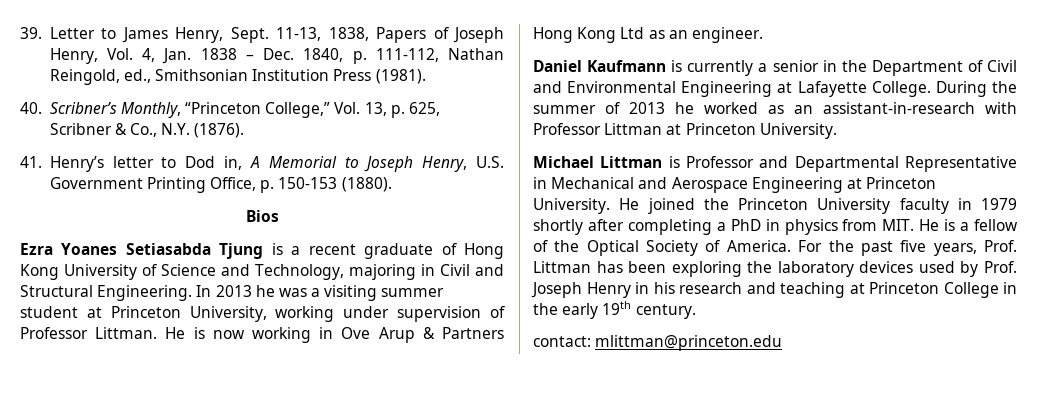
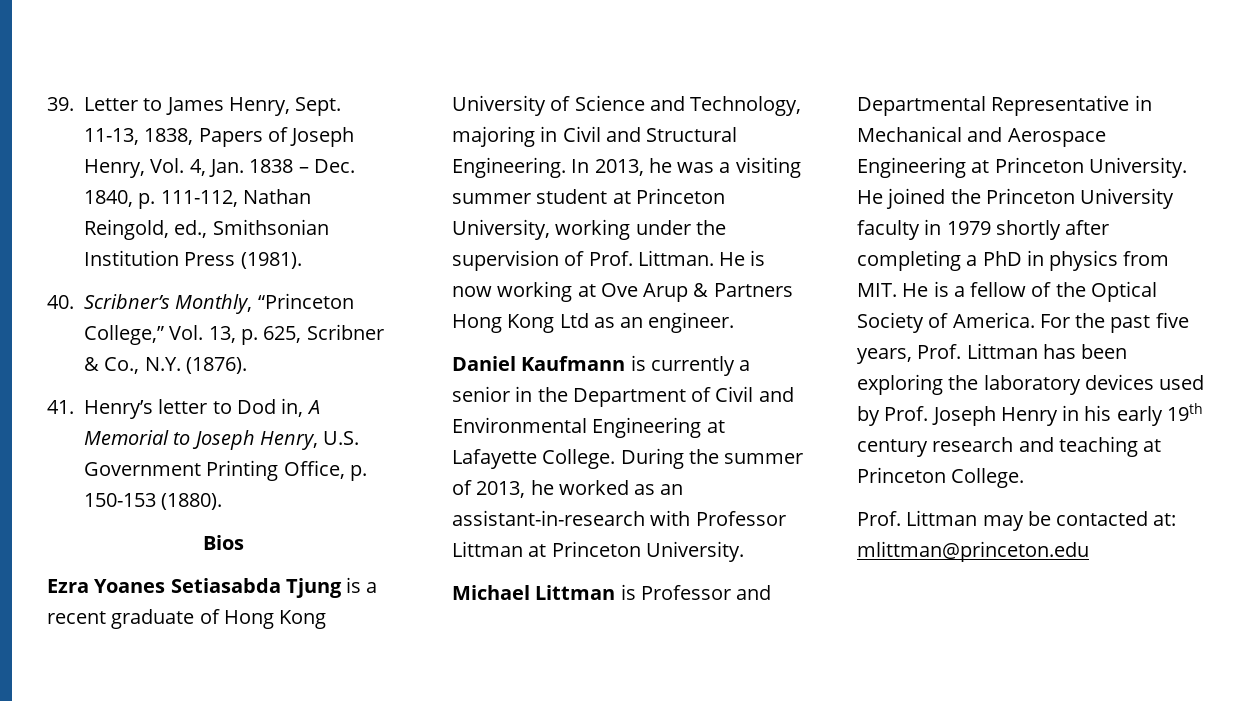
- In 2013 he was a visiting summer student at Princeton University, working under supervision of Professor Littman.
+ In 2013, he was a visiting summer student at Princeton University, working under the supervision of Prof. Littman.
- He is now working in Ove Arup & Partners Hong Kong Ltd as an engineer.
+ He is now working at Ove Arup & Partners Hong Kong Ltd as an engineer.
- During the summer of 2013 he worked as an assistant-in-research with Professor Littman at Princeton University.
+ During the summer of 2013, he worked as an assistant-in-research with Professor Littman at Princeton University.
- For the past five years, Prof. Littman has been exploring the laboratory devices used by Prof. Joseph Henry in his research and teaching at Princeton College in the early 19th century.
- contact: mlittman@princeton.edu
+ For the past five years, Prof. Littman has been exploring the laboratory devices used by Prof. Joseph Henry in his early 19th century research and teaching at Princeton College.
+ Prof. Littman may be contacted at: mlittman@princeton.edu

